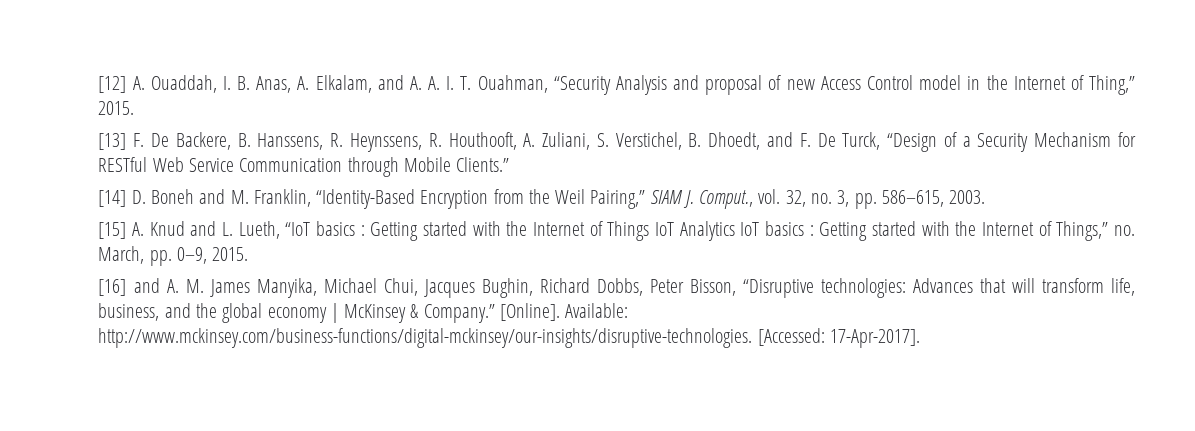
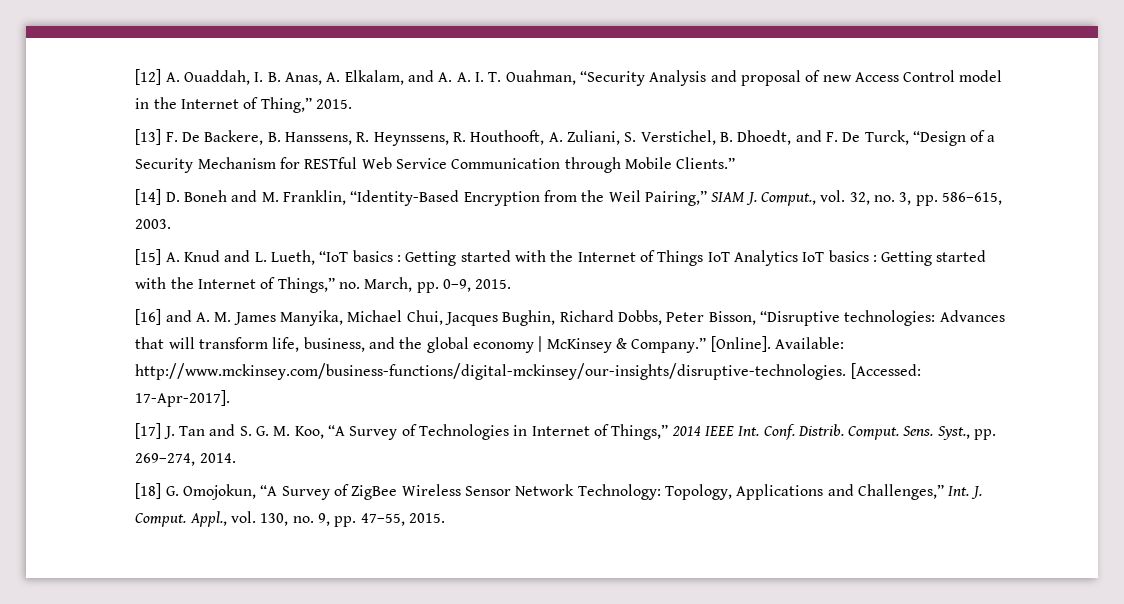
+ [17] J. Tan and S. G. M. Koo, “A Survey of Technologies in Internet of Things,” 2014 IEEE Int. Conf. Distrib. Comput. Sens. Syst., pp. 269–274, 2014.
+ [18] G. Omojokun, “A Survey of ZigBee Wireless Sensor Network Technology: Topology, Applications and Challenges,” Int. J. Comput. Appl., vol. 130, no. 9, pp. 47–55, 2015.

